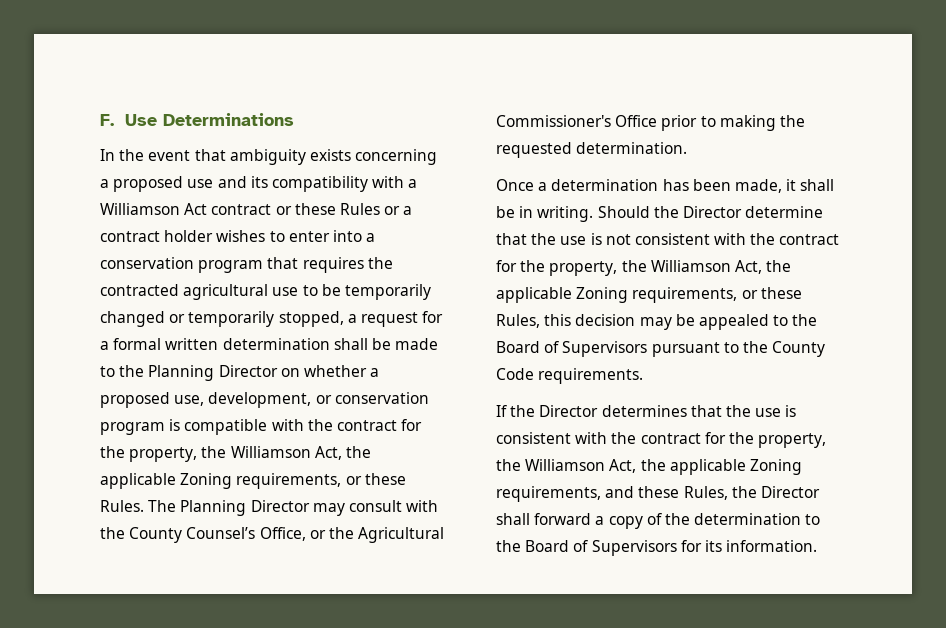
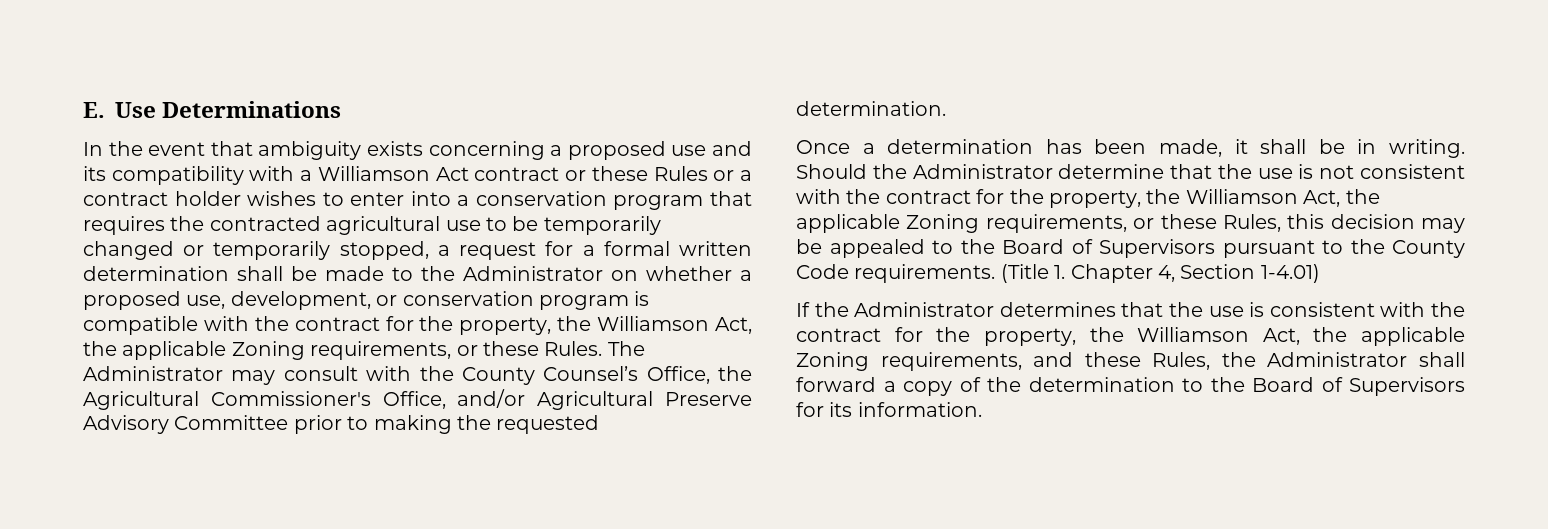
- F. Use Determinations
+ E. Use Determinations
- In the event that ambiguity exists concerning a proposed use and its compatibility with a Williamson Act contract or these Rules or a contract holder wishes to enter into a conservation program that requires the contracted agricultural use to be temporarily changed or temporarily stopped, a request for a formal written determination shall be made to the Planning Director on whether a proposed use, development, or conservation program is compatible with the contract for the property, the Williamson Act, the applicable Zoning requirements, or these Rules.
+ In the event that ambiguity exists concerning a proposed use and its compatibility with a Williamson Act contract or these Rules or a contract holder wishes to enter into a conservation program that requires the contracted agricultural use to be temporarily changed or temporarily stopped, a request for a formal written determination shall be made to the Administrator on whether a proposed use, development, or conservation program is compatible with the contract for the property, the Williamson Act, the applicable Zoning requirements, or these Rules.
- The Planning Director may consult with the County Counsel’s Office, or the Agricultural Commissioner's Office prior to making the requested determination.
+ The Administrator may consult with the County Counsel’s Office, the Agricultural Commissioner's Office, and/or Agricultural Preserve Advisory Committee prior to making the requested determination.
- Should the Director determine that the use is not consistent with the contract for the property, the Williamson Act, the applicable Zoning requirements, or these Rules, this decision may be appealed to the Board of Supervisors pursuant to the County Code requirements.
+ Should the Administrator determine that the use is not consistent with the contract for the property, the Williamson Act, the applicable Zoning requirements, or these Rules, this decision may be appealed to the Board of Supervisors pursuant to the County Code requirements. (Title 1. Chapter 4, Section 1-4.01)
- If the Director determines that the use is consistent with the contract for the property, the Williamson Act, the applicable Zoning requirements, and these Rules, the Director shall forward a copy of the determination to the Board of Supervisors for its information.
+ If the Administrator determines that the use is consistent with the contract for the property, the Williamson Act, the applicable Zoning requirements, and these Rules, the Administrator shall forward a copy of the determination to the Board of Supervisors for its information.

